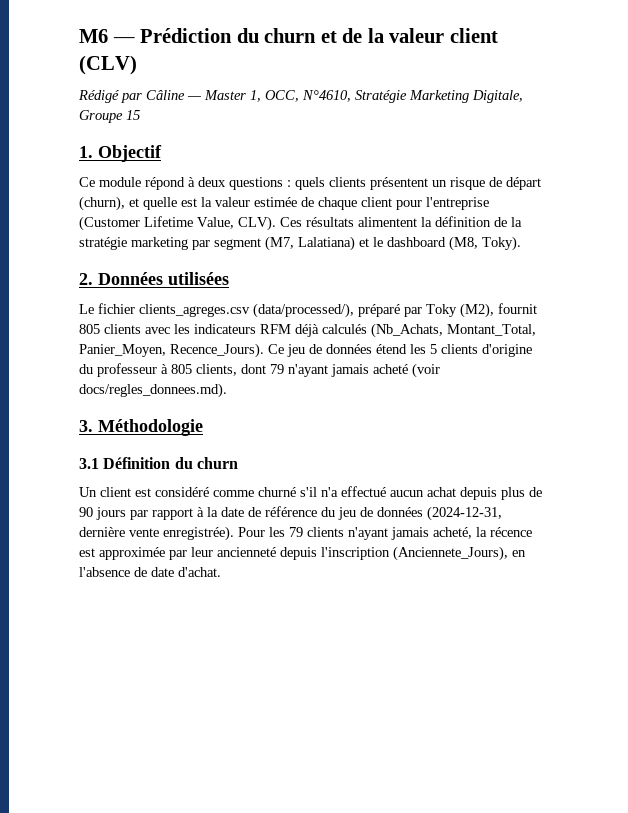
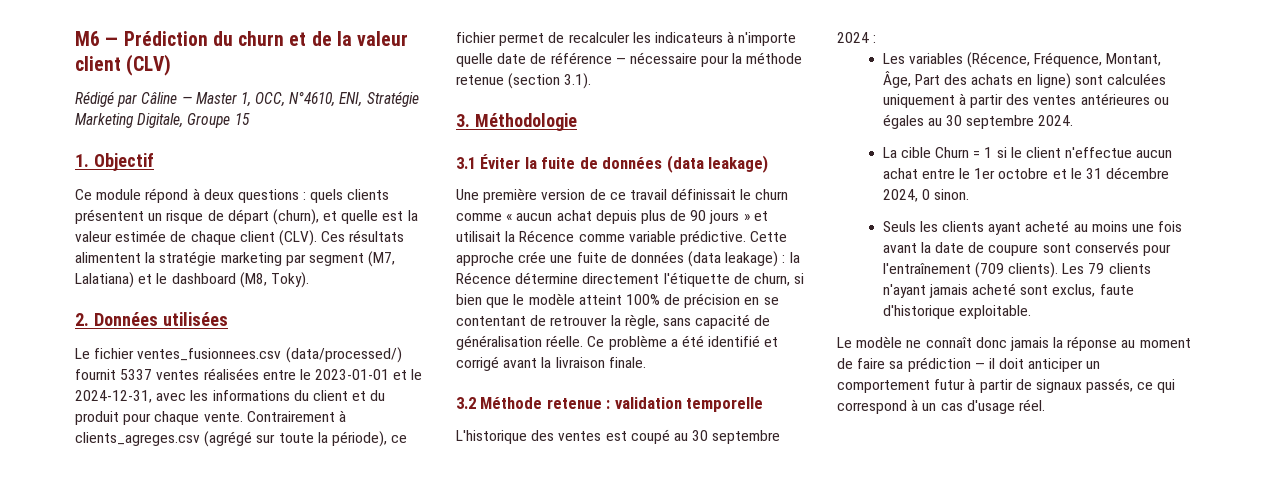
- Rédigé par Câline — Master 1, OCC, N°4610, Stratégie Marketing Digitale, Groupe 15
+ Rédigé par Câline — Master 1, OCC, N°4610, ENI, Stratégie Marketing Digitale, Groupe 15
- Ce module répond à deux questions : quels clients présentent un risque de départ (churn), et quelle est la valeur estimée de chaque client pour l'entreprise (Customer Lifetime Value, CLV).
+ Ce module répond à deux questions : quels clients présentent un risque de départ (churn), et quelle est la valeur estimée de chaque client (CLV).
- Ces résultats alimentent la définition de la stratégie marketing par segment (M7, Lalatiana) et le dashboard (M8, Toky).
+ Ces résultats alimentent la stratégie marketing par segment (M7, Lalatiana) et le dashboard (M8, Toky).
- Le fichier clients_agreges.csv (data/processed/), préparé par Toky (M2), fournit 805 clients avec les indicateurs RFM déjà calculés (Nb_Achats, Montant_Total, Panier_Moyen, Recence_Jours). Ce jeu de données étend les 5 clients d'origine du professeur à 805 clients, dont 79 n'ayant jamais acheté (voir docs/regles_donnees.md).
+ Le fichier ventes_fusionnees.csv (data/processed/) fournit 5337 ventes réalisées entre le 2023-01-01 et le 2024-12-31, avec les informations du client et du produit pour chaque vente. Contrairement à clients_agreges.csv (agrégé sur toute la période), ce fichier permet de recalculer les indicateurs à n'importe quelle date de référence — nécessaire pour la méthode retenue (section 3.1).
  3. Méthodologie
- 3.1 Définition du churn
- Un client est considéré comme churné s'il n'a effectué aucun achat depuis plus de 90 jours par rapport à la date de référence du jeu de données (2024-12-31, dernière vente enregistrée). Pour les 79 clients n'ayant jamais acheté, la récence est approximée par leur ancienneté depuis l'inscription (Anciennete_Jours), en l'absence de date d'achat.
+ 3.1 Éviter la fuite de données (data leakage)
+ Une première version de ce travail définissait le churn comme « aucun achat depuis plus de 90 jours » et utilisait la Récence comme variable prédictive. Cette approche crée une fuite de données (data leakage) : la Récence détermine directement l'étiquette de churn, si bien que le modèle atteint 100% de précision en se contentant de retrouver la règle, sans capacité de généralisation réelle. Ce problème a été identifié et corrigé avant la livraison finale.
+ 3.2 Méthode retenue : validation temporelle
+ L'historique des ventes est coupé au 30 septembre 2024 :
+ Les variables (Récence, Fréquence, Montant, Âge, Part des achats en ligne) sont calculées uniquement à partir des ventes antérieures ou égales au 30 septembre 2024.
+ La cible Churn = 1 si le client n'effectue aucun achat entre le 1er octobre et le 31 décembre 2024, 0 sinon.
+ Seuls les clients ayant acheté au moins une fois avant la date de coupure sont conservés pour l'entraînement (709 clients). Les 79 clients n'ayant jamais acheté sont exclus, faute d'historique exploitable.
+ Le modèle ne connaît donc jamais la réponse au moment de faire sa prédiction — il doit anticiper un comportement futur à partir de signaux passés, ce qui correspond à un cas d'usage réel.

